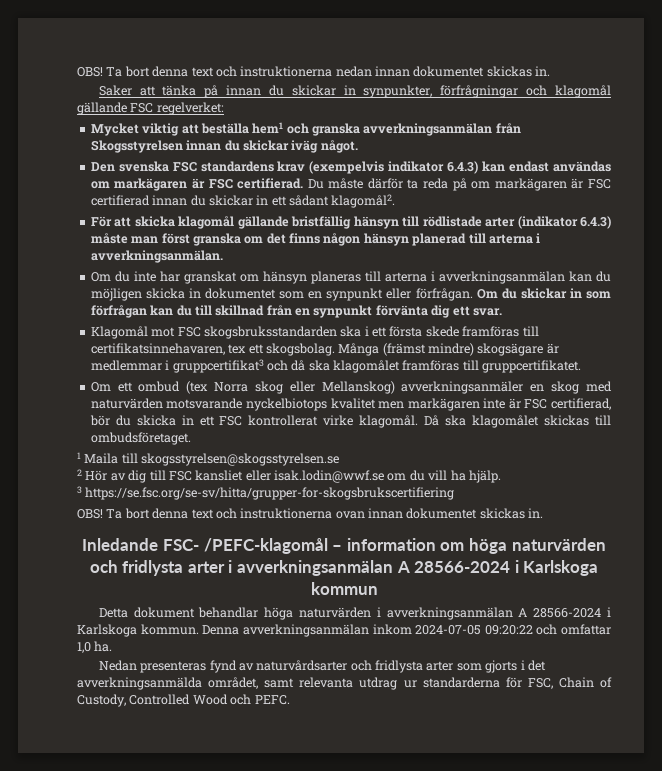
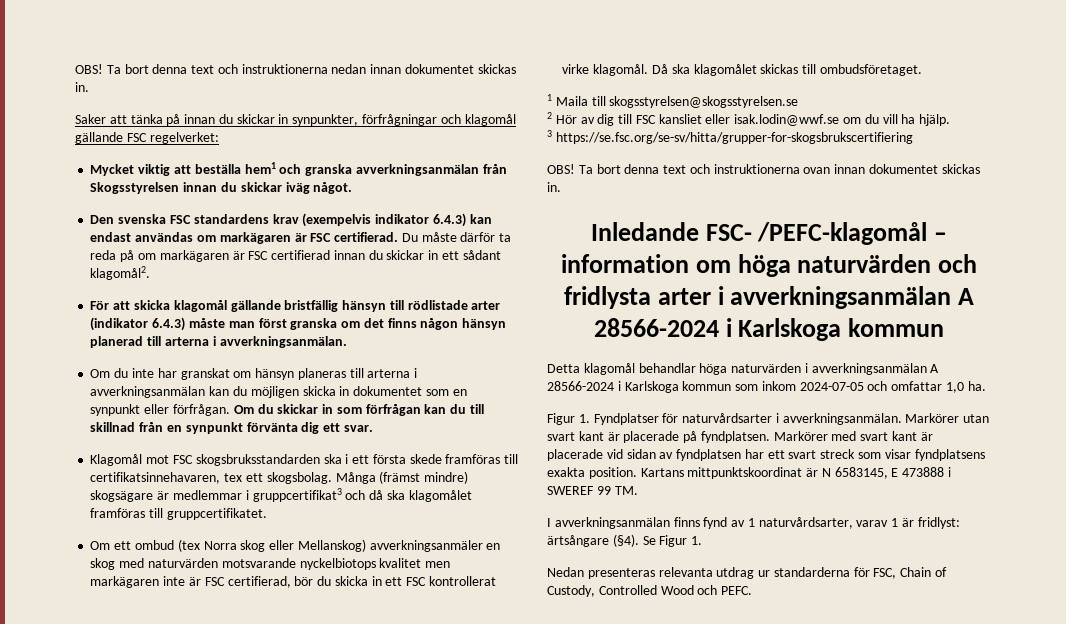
- Detta dokument behandlar höga naturvärden i avverkningsanmälan A 28566-2024 i Karlskoga kommun. Denna avverkningsanmälan inkom 2024-07-05 09:20:22 och omfattar 1,0 ha.
+ Detta klagomål behandlar höga naturvärden i avverkningsanmälan A 28566-2024 i Karlskoga kommun som inkom 2024-07-05 och omfattar 1,0 ha.
- Nedan presenteras fynd av naturvårdsarter och fridlysta arter som gjorts i det avverkningsanmälda området, samt relevanta utdrag ur standarderna för FSC, Chain of Custody, Controlled Wood och PEFC.
+ Figur 1. Fyndplatser för naturvårdsarter i avverkningsanmälan. Markörer utan svart kant är placerade på fyndplatsen. Markörer med svart kant är placerade vid sidan av fyndplatsen har ett svart streck som visar fyndplatsens exakta position. Kartans mittpunktskoordinat är N 6583145, E 473888 i SWEREF 99 TM.
+ I avverkningsanmälan finns fynd av 1 naturvårdsarter, varav 1 är fridlyst: ärtsångare (§4). Se Figur 1.
+ Nedan presenteras relevanta utdrag ur standarderna för FSC, Chain of Custody, Controlled Wood och PEFC.

